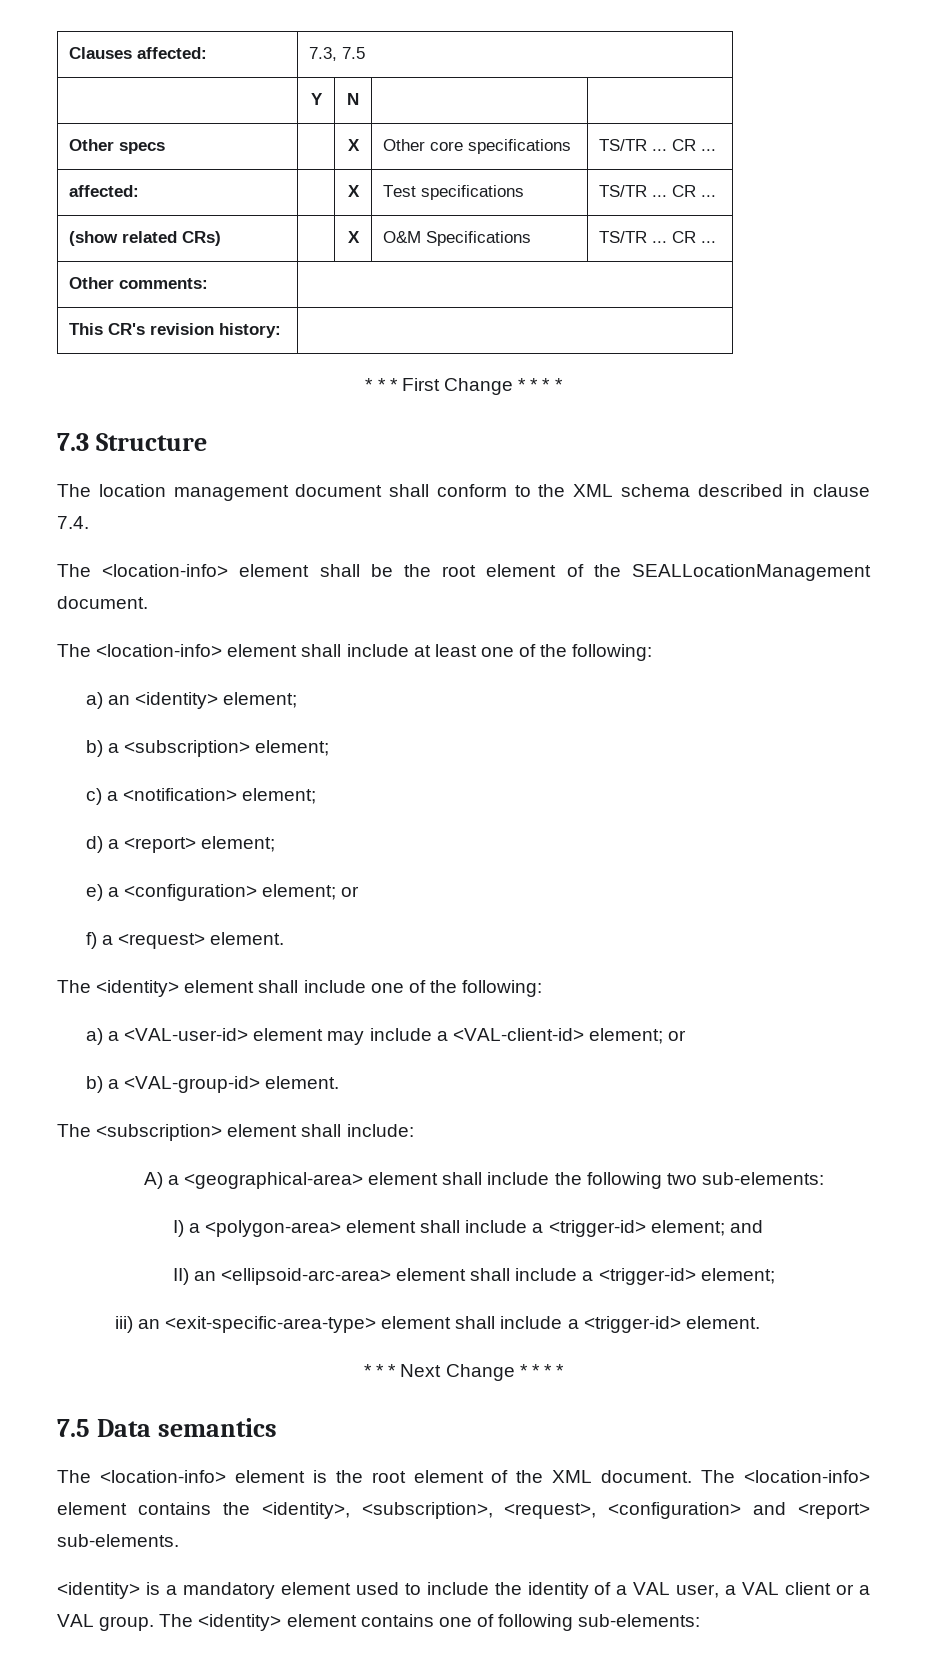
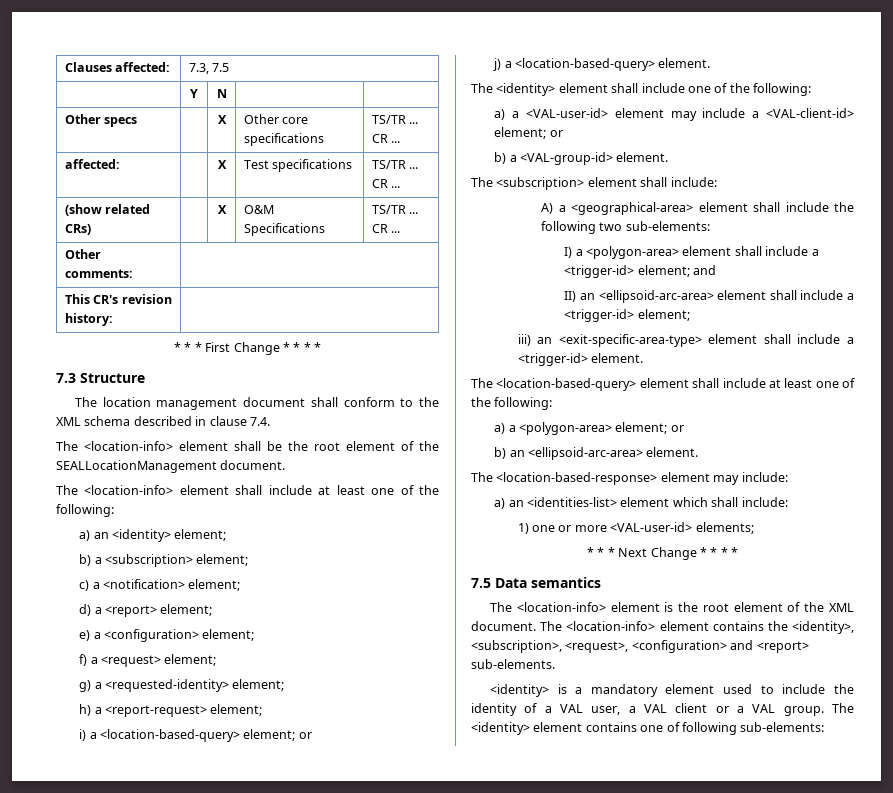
- e) a <configuration> element; or
+ e) a <configuration> element;
- f) a <request> element.
+ f) a <request> element;
+ g) a <requested-identity> element;
+ h) a <report-request> element;
+ i) a <location-based-query> element; or
+ j) a <location-based-query> element.
+ The <location-based-query> element shall include at least one of the following:
+ a) a <polygon-area> element; or
+ b) an <ellipsoid-arc-area> element.
+ The <location-based-response> element may include:
+ a) an <identities-list> element which shall include:
+ 1) one or more <VAL-user-id> elements;

